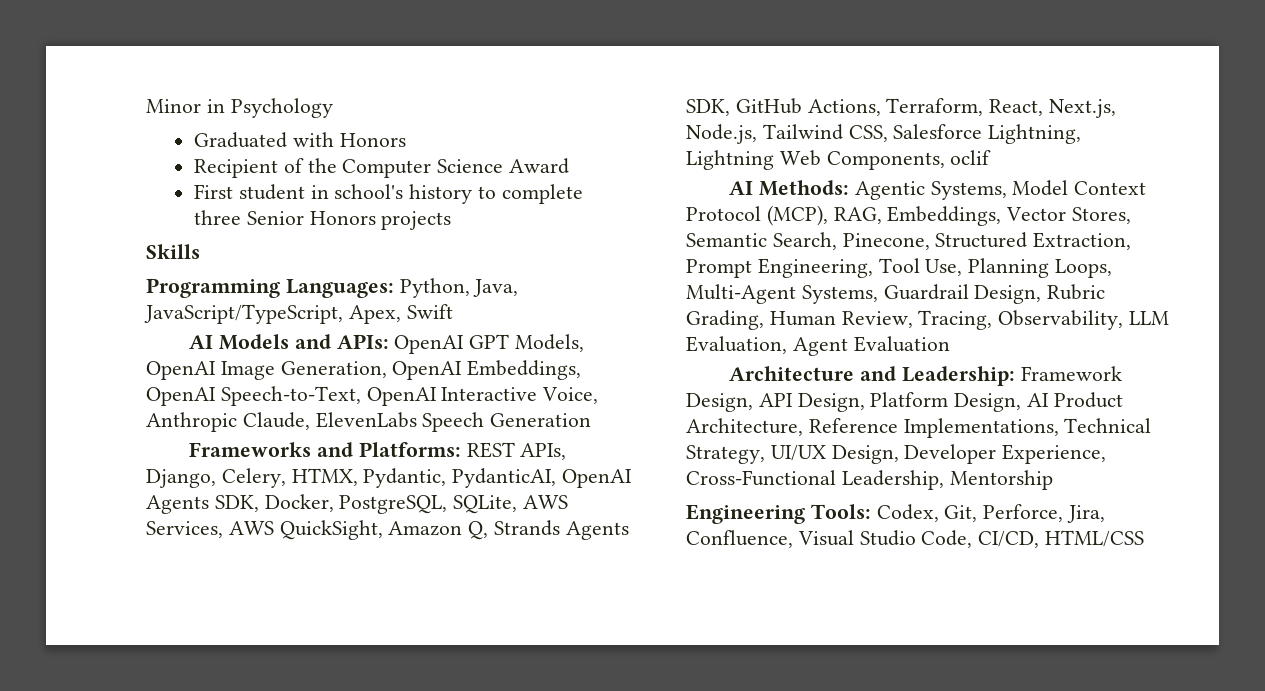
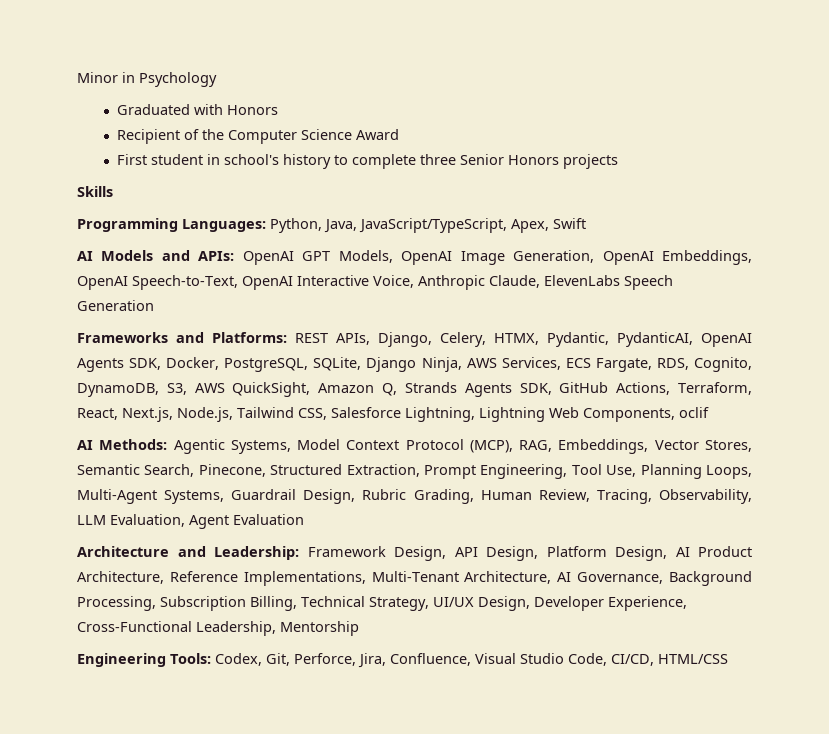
- Frameworks and Platforms: REST APIs, Django, Celery, HTMX, Pydantic, PydanticAI, OpenAI Agents SDK, Docker, PostgreSQL, SQLite, AWS Services, AWS QuickSight, Amazon Q, Strands Agents SDK, GitHub Actions, Terraform, React, Next.js, Node.js, Tailwind CSS, Salesforce Lightning, Lightning Web Components, oclif
+ Frameworks and Platforms: REST APIs, Django, Celery, HTMX, Pydantic, PydanticAI, OpenAI Agents SDK, Docker, PostgreSQL, SQLite, Django Ninja, AWS Services, ECS Fargate, RDS, Cognito, DynamoDB, S3, AWS QuickSight, Amazon Q, Strands Agents SDK, GitHub Actions, Terraform, React, Next.js, Node.js, Tailwind CSS, Salesforce Lightning, Lightning Web Components, oclif
- Architecture and Leadership: Framework Design, API Design, Platform Design, AI Product Architecture, Reference Implementations, Technical Strategy, UI/UX Design, Developer Experience, Cross-Functional Leadership, Mentorship
+ Architecture and Leadership: Framework Design, API Design, Platform Design, AI Product Architecture, Reference Implementations, Multi-Tenant Architecture, AI Governance, Background Processing, Subscription Billing, Technical Strategy, UI/UX Design, Developer Experience, Cross-Functional Leadership, Mentorship

